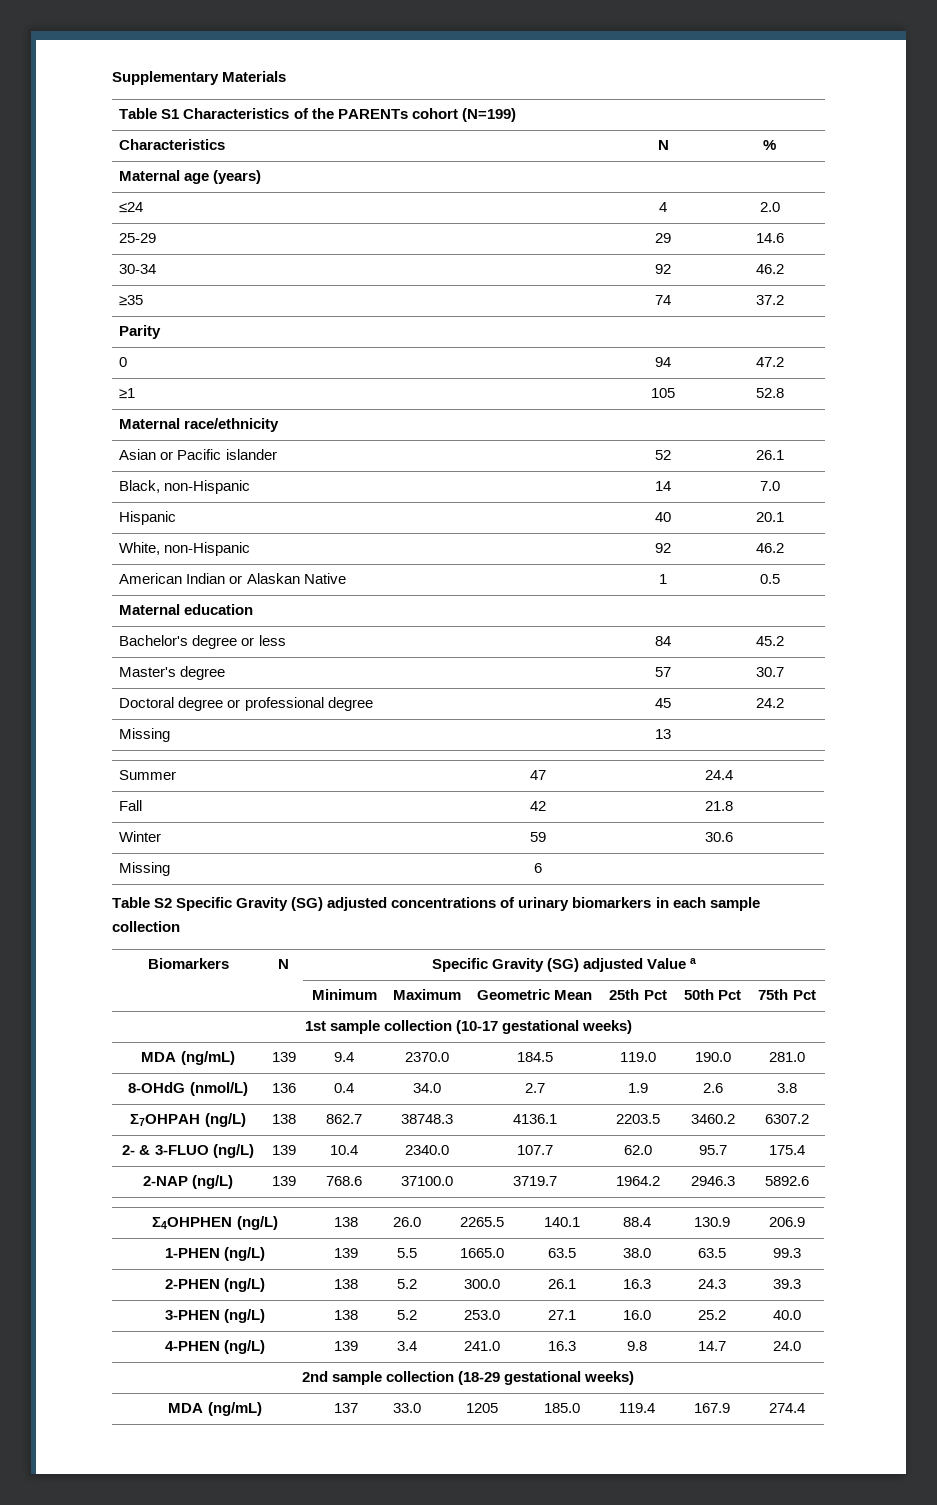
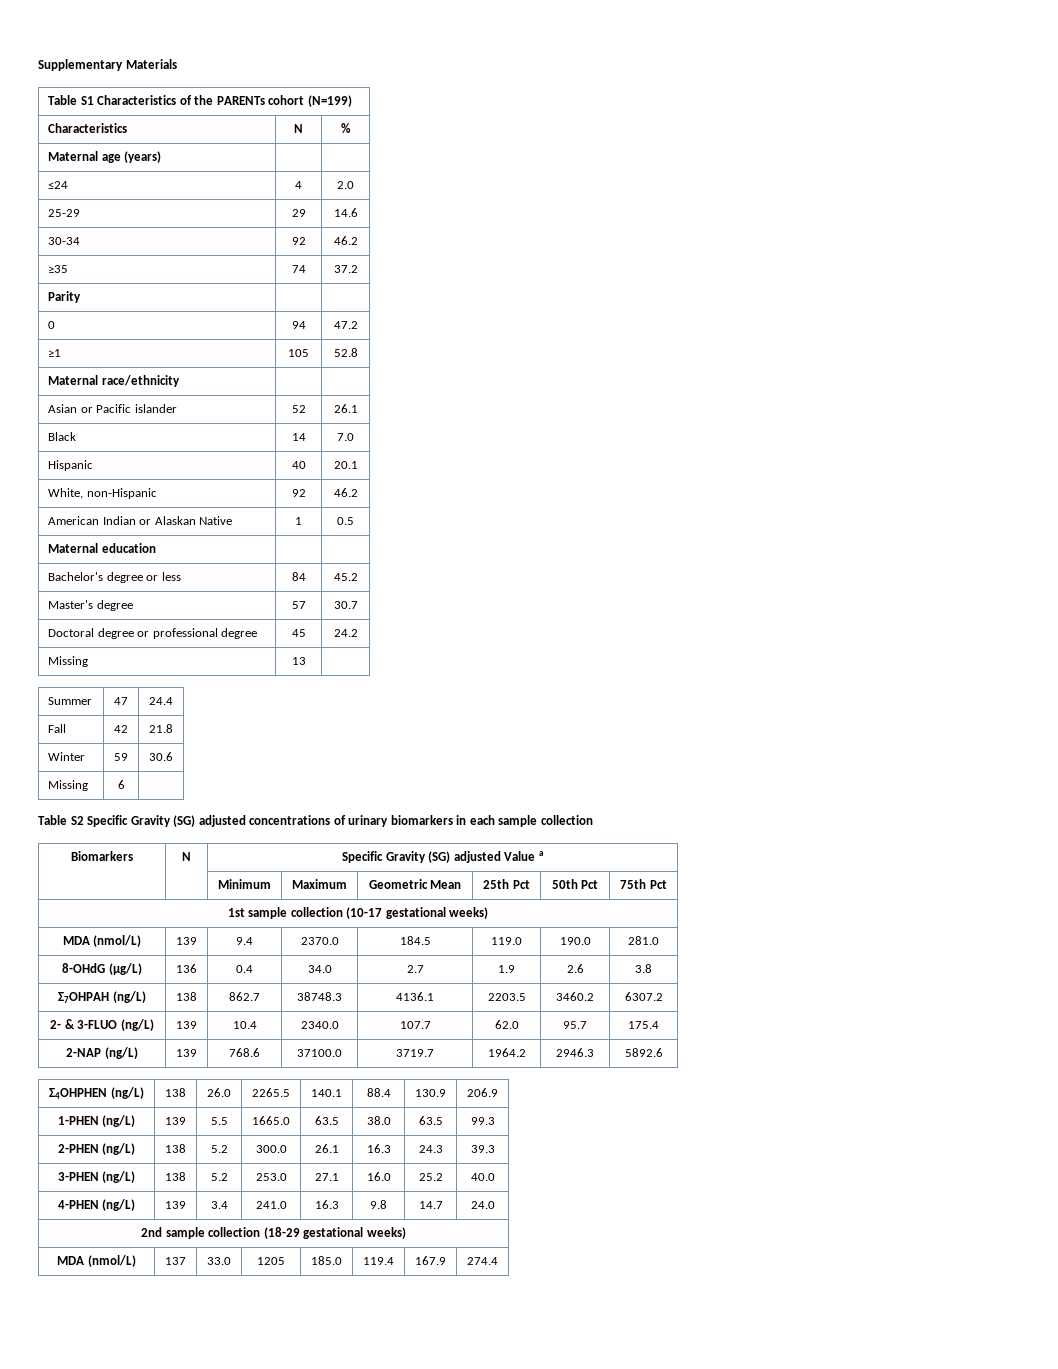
- Black, non-Hispanic | 14 | 7.0
+ Black | 14 | 7.0
- MDA (ng/mL) | 139 | 9.4 | 2370.0 | 184.5 | 119.0 | 190.0 | 281.0
+ MDA (nmol/L) | 139 | 9.4 | 2370.0 | 184.5 | 119.0 | 190.0 | 281.0
- 8-OHdG (nmol/L) | 136 | 0.4 | 34.0 | 2.7 | 1.9 | 2.6 | 3.8
+ 8-OHdG (µg/L) | 136 | 0.4 | 34.0 | 2.7 | 1.9 | 2.6 | 3.8
- MDA (ng/mL) | 137 | 33.0 | 1205 | 185.0 | 119.4 | 167.9 | 274.4
+ MDA (nmol/L) | 137 | 33.0 | 1205 | 185.0 | 119.4 | 167.9 | 274.4

